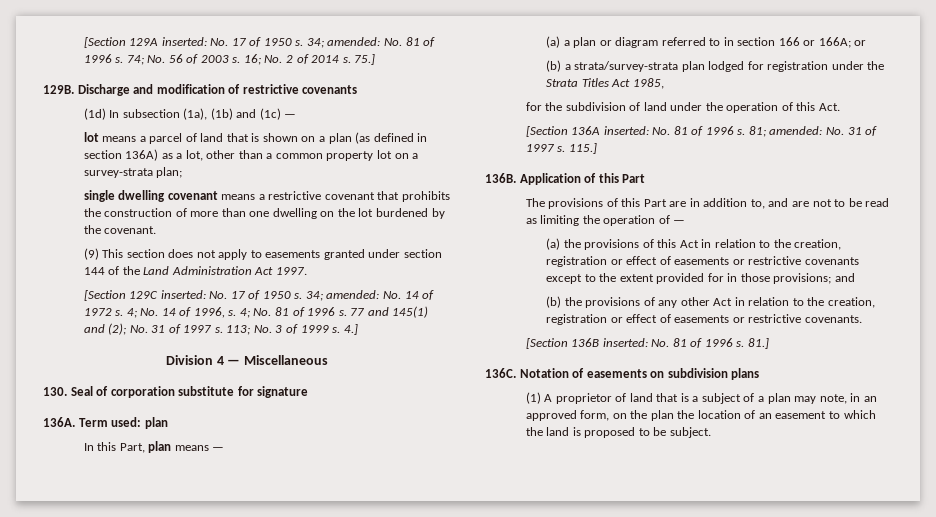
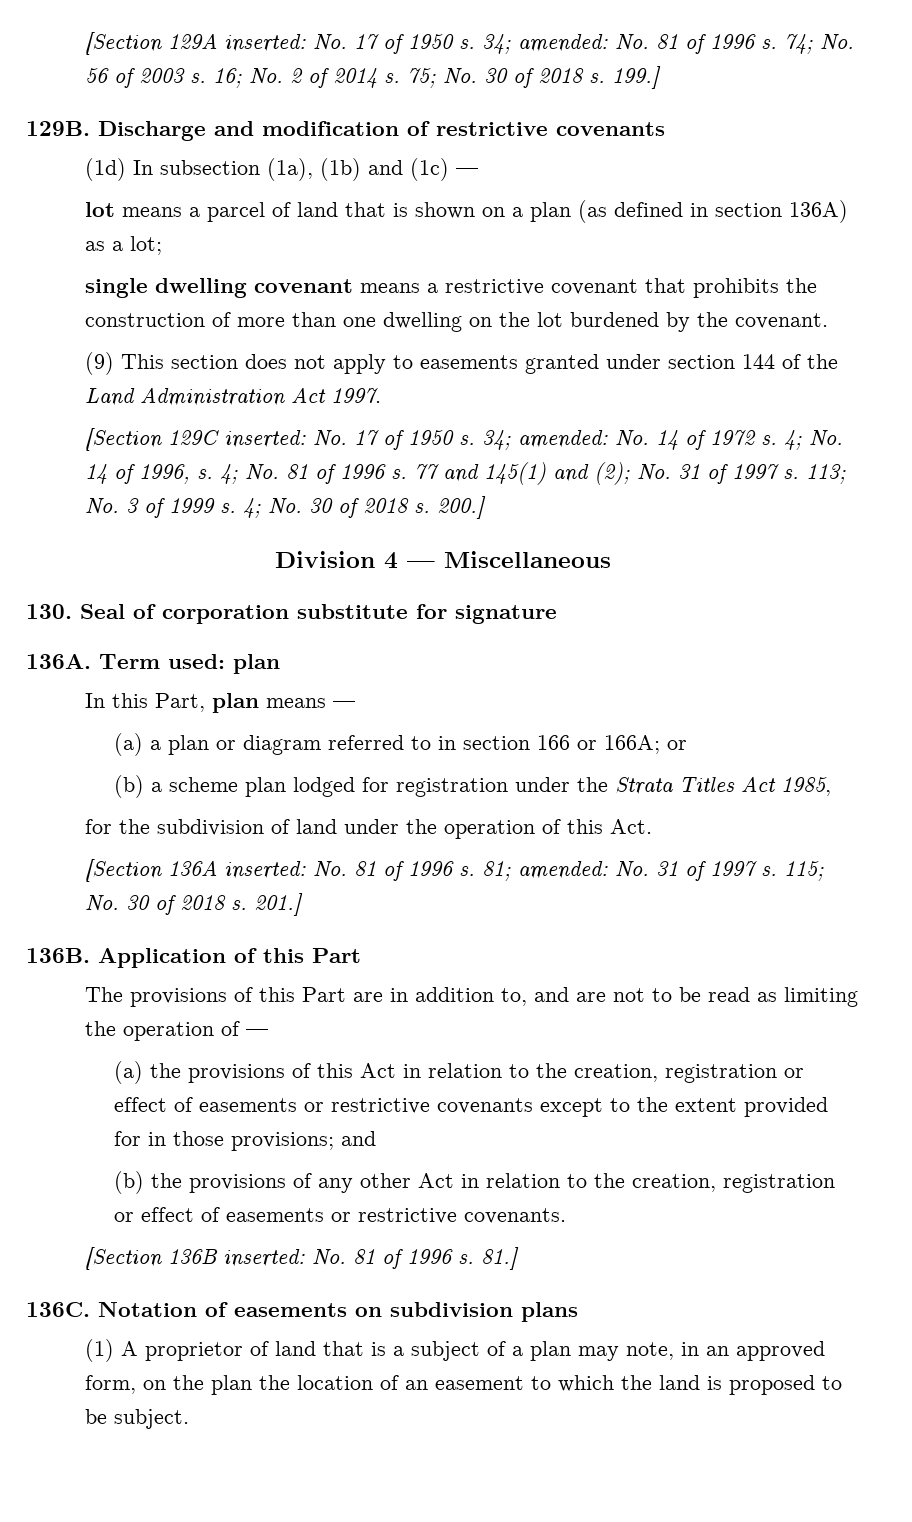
- 75.]
+ 75; No. 30 of 2018 s. 199.]
- lot means a parcel of land that is shown on a plan (as defined in section 136A) as a lot, other than a common property lot on a survey-strata plan;
+ lot means a parcel of land that is shown on a plan (as defined in section 136A) as a lot;
- 4.]
+ 4; No. 30 of 2018 s. 200.]
- (b) a strata/survey-strata plan lodged for registration under the Strata Titles Act 1985,
+ (b) a scheme plan lodged for registration under the Strata Titles Act 1985,
- 115.]
+ 115; No. 30 of 2018 s. 201.]

